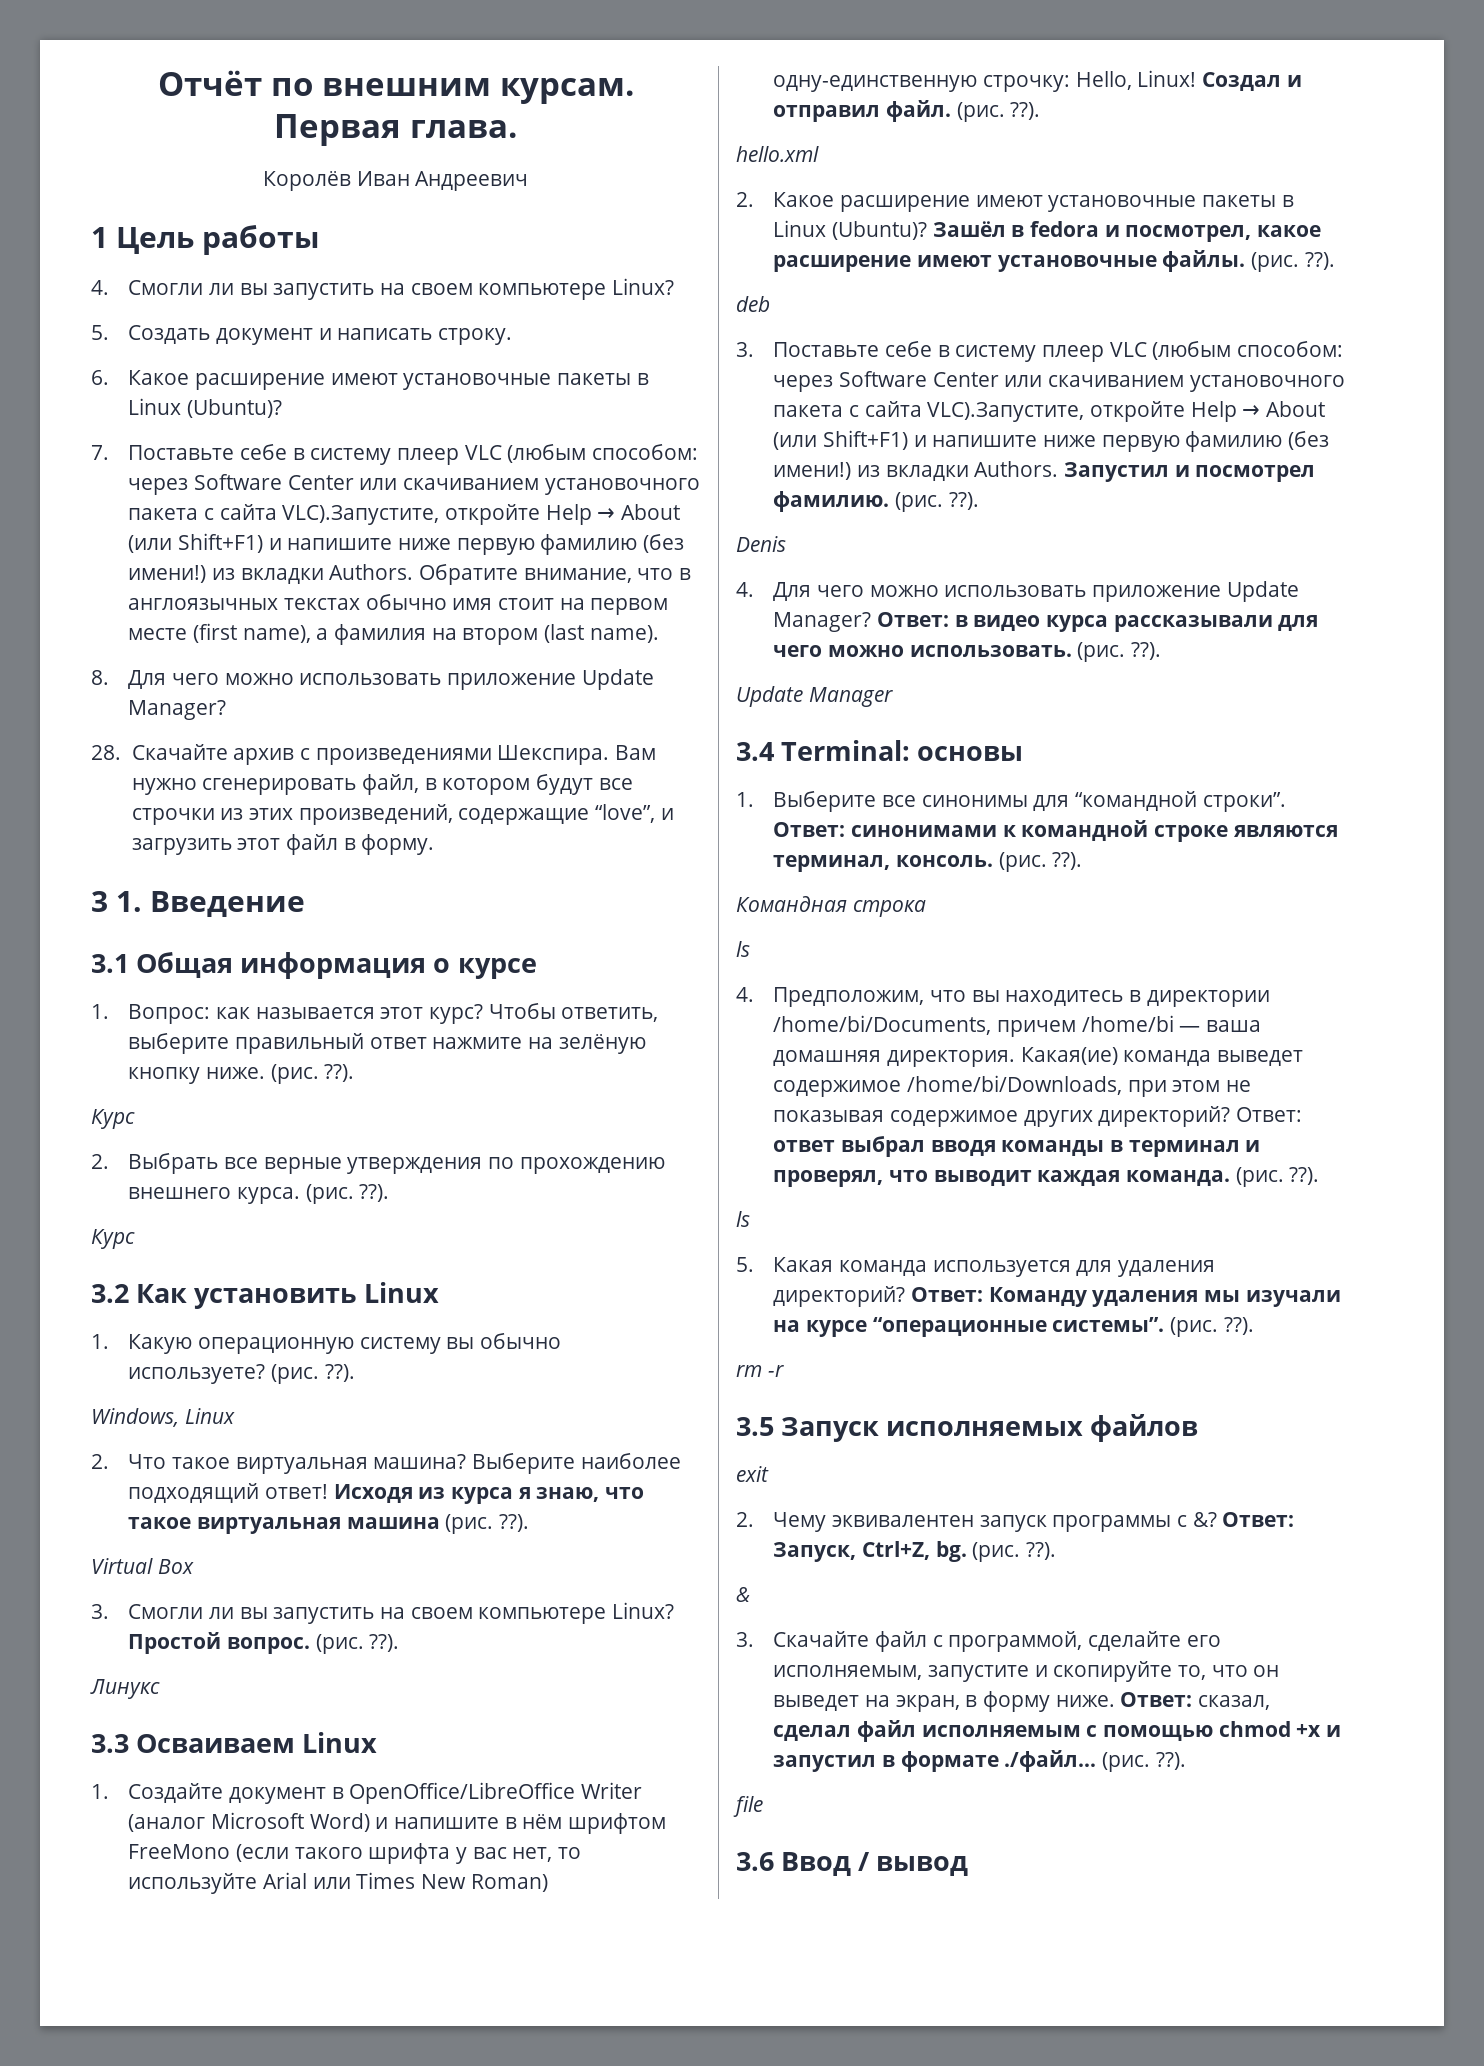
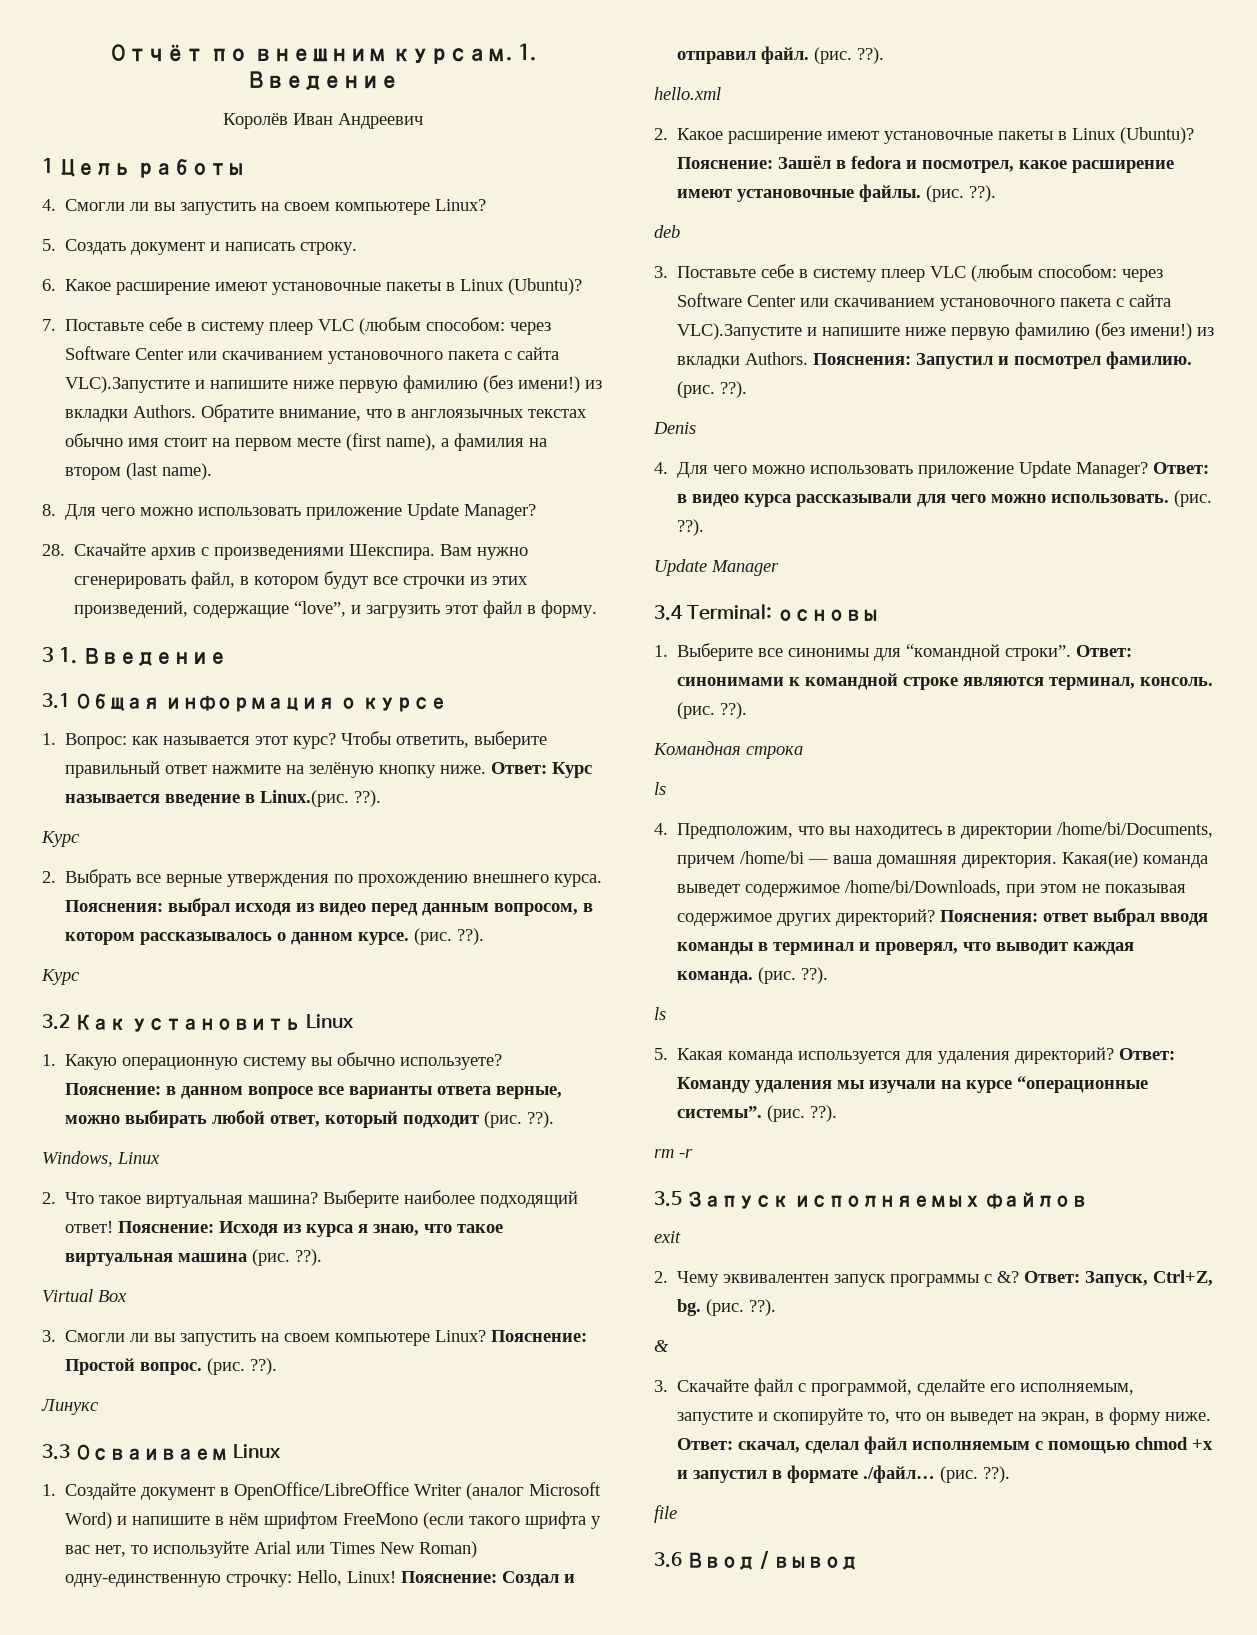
- Отчёт по внешним курсам. Первая глава.
+ Отчёт по внешним курсам. 1. Введение
- 7. Поставьте себе в систему плеер VLC (любым способом: через Software Center или скачиванием установочного пакета с сайта VLC).Запустите, откройте Help → About (или Shift+F1) и напишите ниже первую фамилию (без имени!) из вкладки Authors.
+ 7. Поставьте себе в систему плеер VLC (любым способом: через Software Center или скачиванием установочного пакета с сайта VLC).Запустите и напишите ниже первую фамилию (без имени!) из вкладки Authors.
- Чтобы ответить, выберите правильный ответ нажмите на зелёную кнопку ниже. (рис. ??).
+ Чтобы ответить, выберите правильный ответ нажмите на зелёную кнопку ниже. Ответ: Курс называется введение в Linux.(рис. ??).
+ Пояснения: выбрал исходя из видео перед данным вопросом, в котором рассказывалось о данном курсе.
- 1. Какую операционную систему вы обычно используете? (рис.
+ 1. Какую операционную систему вы обычно используете? Пояснение: в данном вопросе все варианты ответа верные, можно выбирать любой ответ, который подходит (рис.
- Исходя из курса я знаю, что такое виртуальная машина (рис.
+ Пояснение: Исходя из курса я знаю, что такое виртуальная машина (рис.
- Простой вопрос.
+ Пояснение: Простой вопрос.
- Cоздал и отправил файл.
+ Пояснение: Cоздал и отправил файл.
- Зашёл в fedora и посмотрел, какое расширение имеют установочные файлы.
+ Пояснение: Зашёл в fedora и посмотрел, какое расширение имеют установочные файлы.
- 3. Поставьте себе в систему плеер VLC (любым способом: через Software Center или скачиванием установочного пакета с сайта VLC).Запустите, откройте Help → About (или Shift+F1) и напишите ниже первую фамилию (без имени!) из вкладки Authors.
+ 3. Поставьте себе в систему плеер VLC (любым способом: через Software Center или скачиванием установочного пакета с сайта VLC).Запустите и напишите ниже первую фамилию (без имени!) из вкладки Authors.
- Запустил и посмотрел фамилию.
+ Пояснения: Запустил и посмотрел фамилию.
- Ответ: ответ выбрал вводя команды в терминал и проверял, что выводит каждая команда.
+ Пояснения: ответ выбрал вводя команды в терминал и проверял, что выводит каждая команда.
- Ответ: сказал, сделал файл исполняемым c помощью chmod +x и запустил в формате ./файл…
+ Ответ: скачал, сделал файл исполняемым c помощью chmod +x и запустил в формате ./файл…

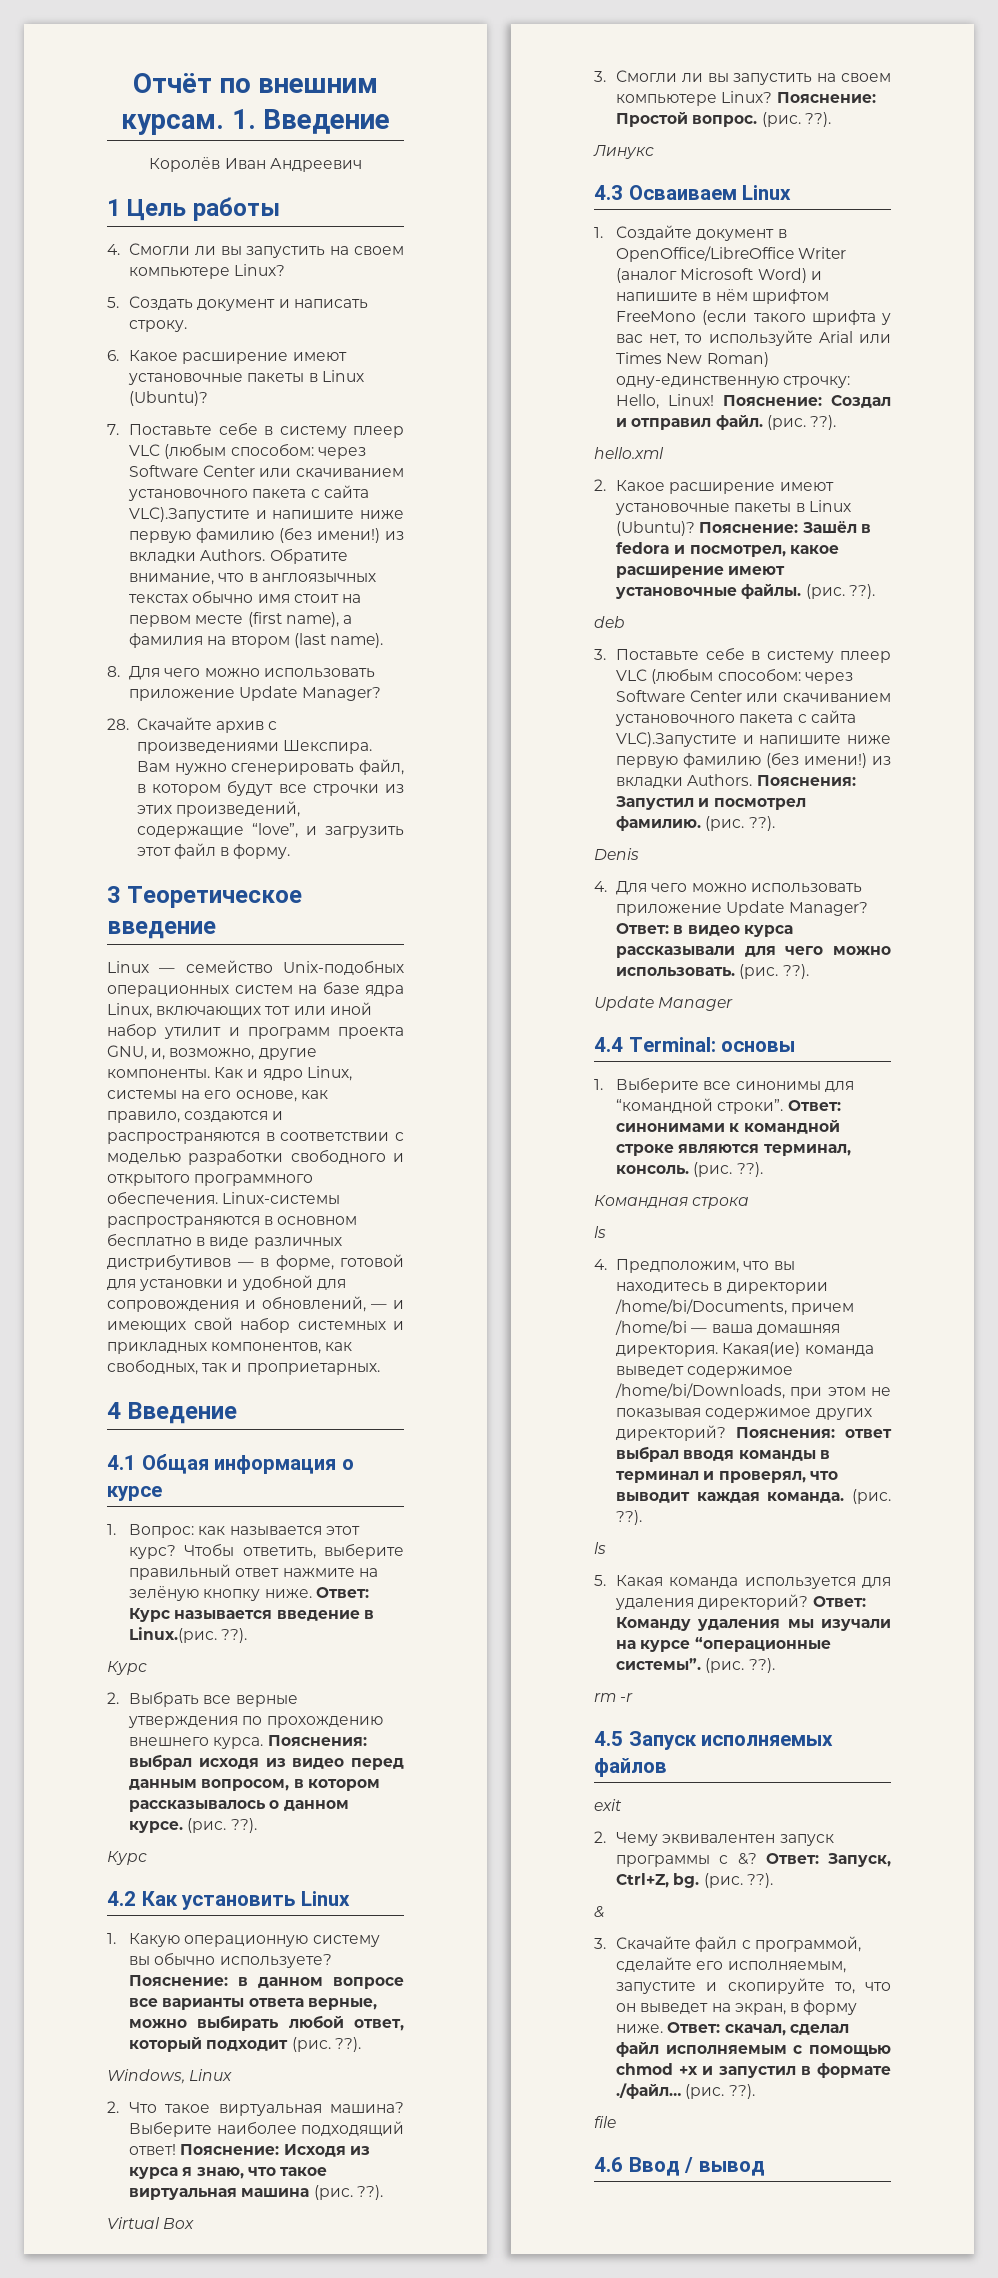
- 3 1. Введение
- 3.1 Общая информация о курсе
+ 3 Теоретическое введение
+ Linux — семейство Unix-подобных операционных систем на базе ядра Linux, включающих тот или иной набор утилит и программ проекта GNU, и, возможно, другие компоненты. Как и ядро Linux, системы на его основе, как правило, создаются и распространяются в соответствии с моделью разработки свободного и открытого программного обеспечения. Linux-системы распространяются в основном бесплатно в виде различных дистрибутивов — в форме, готовой для установки и удобной для сопровождения и обновлений, — и имеющих свой набор системных и прикладных компонентов, как свободных, так и проприетарных.
+ 4 Введение
+ 4.1 Общая информация о курсе
- 3.2 Как установить Linux
+ 4.2 Как установить Linux
- 3.3 Осваиваем Linux
+ 4.3 Осваиваем Linux
- 3.4 Terminal: основы
+ 4.4 Terminal: основы
- 3.5 Запуск исполняемых файлов
+ 4.5 Запуск исполняемых файлов
- 3.6 Ввод / вывод
+ 4.6 Ввод / вывод

